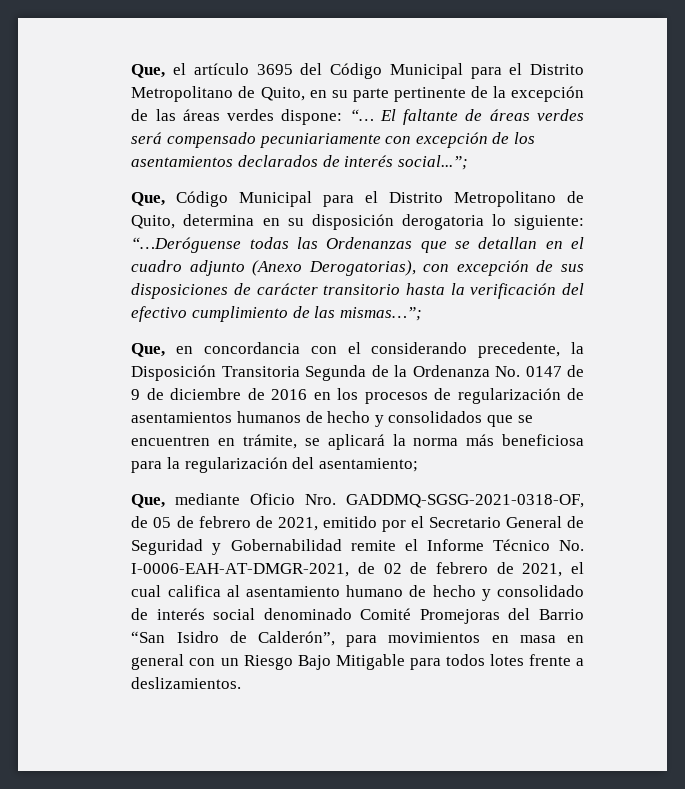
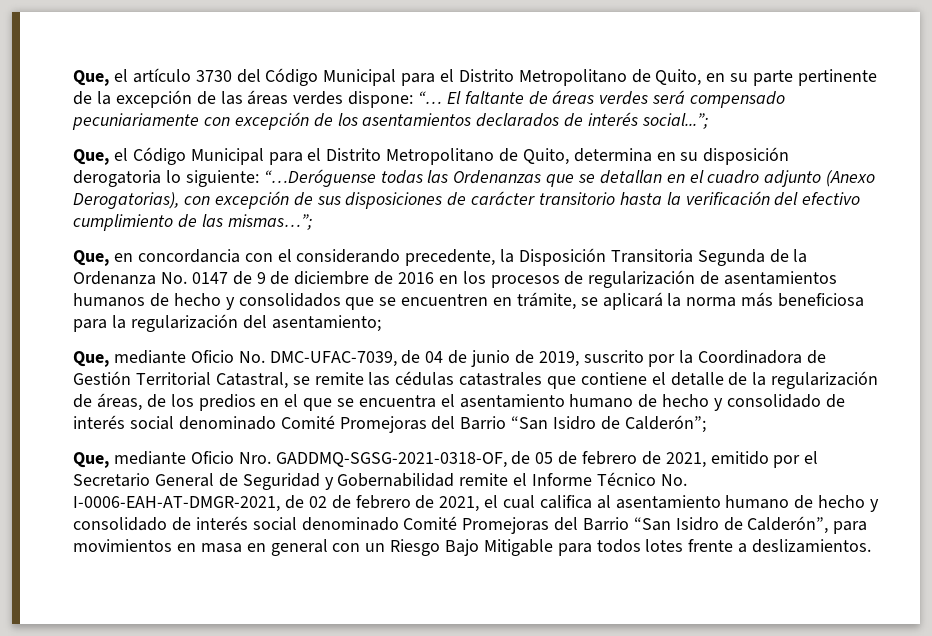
- Que, el artículo 3695 del Código Municipal para el Distrito Metropolitano de Quito, en su parte pertinente de la excepción de las áreas verdes dispone: “…
+ Que, el artículo 3730 del Código Municipal para el Distrito Metropolitano de Quito, en su parte pertinente de la excepción de las áreas verdes dispone: “…
- Que, Código Municipal para el Distrito Metropolitano de Quito, determina en su disposición derogatoria lo siguiente: “…Deróguense todas las Ordenanzas que se detallan en el cuadro adjunto (Anexo Derogatorias), con excepción de sus disposiciones de carácter transitorio hasta la verificación del efectivo cumplimiento de las mismas…”;
+ Que, el Código Municipal para el Distrito Metropolitano de Quito, determina en su disposición derogatoria lo siguiente: “…Deróguense todas las Ordenanzas que se detallan en el cuadro adjunto (Anexo Derogatorias), con excepción de sus disposiciones de carácter transitorio hasta la verificación del efectivo cumplimiento de las mismas…”;
+ Que, mediante Oficio No. DMC-UFAC-7039, de 04 de junio de 2019, suscrito por la Coordinadora de Gestión Territorial Catastral, se remite las cédulas catastrales que contiene el detalle de la regularización de áreas, de los predios en el que se encuentra el asentamiento humano de hecho y consolidado de interés social denominado Comité Promejoras del Barrio “San Isidro de Calderón”;

